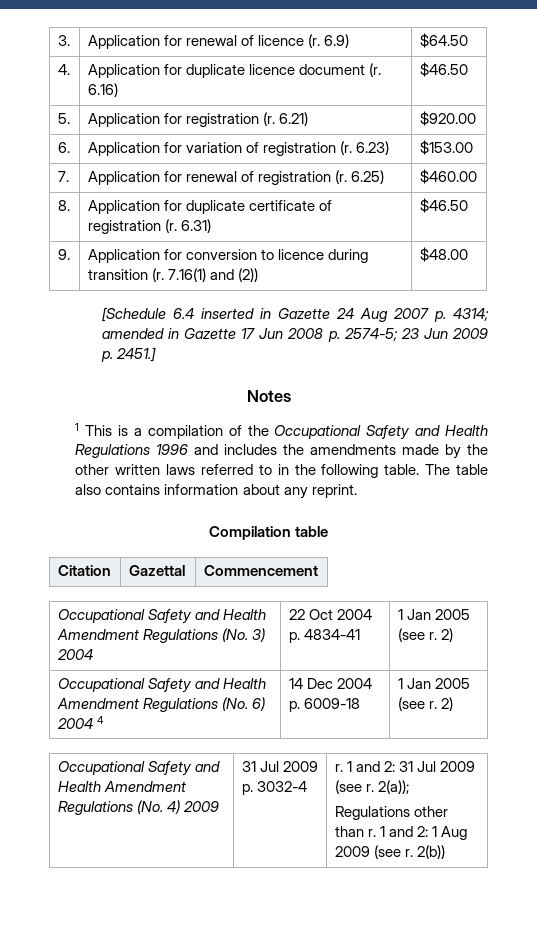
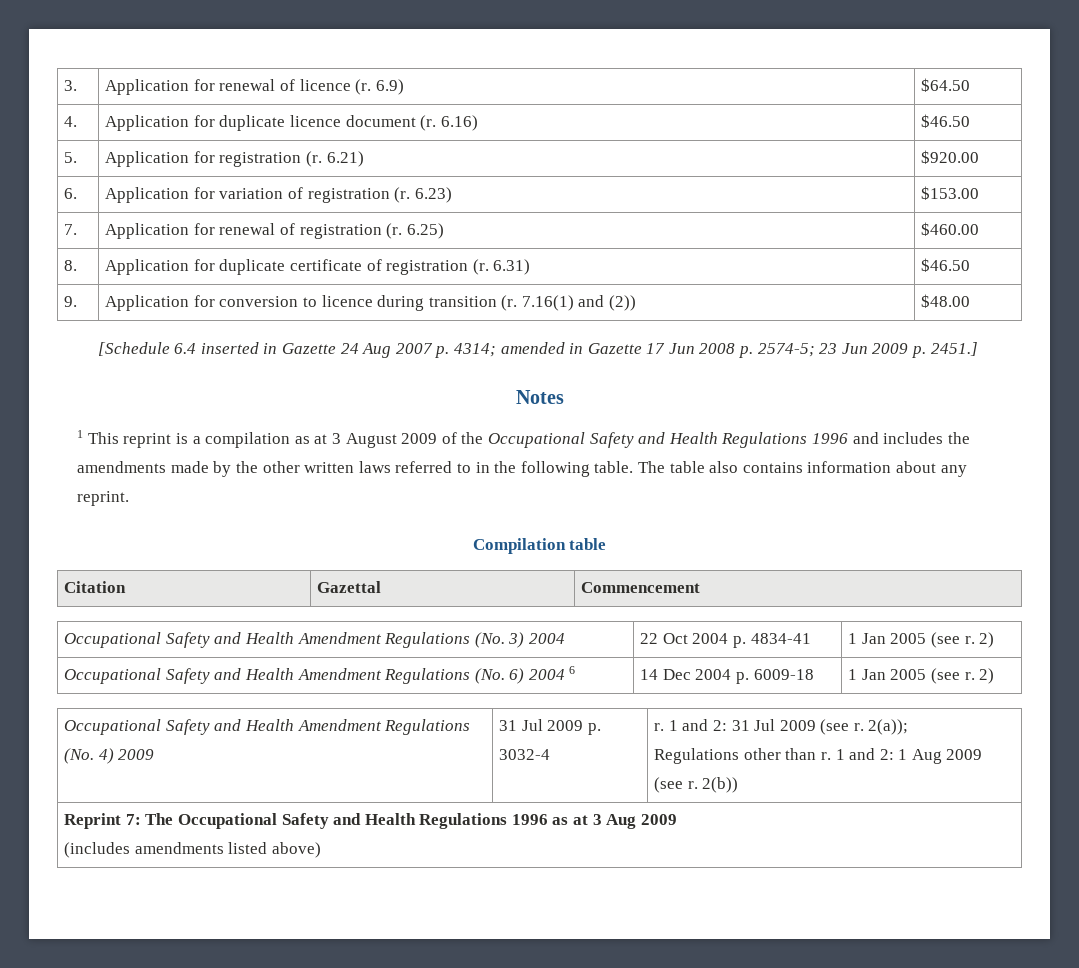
- 1 This is a compilation of the Occupational Safety and Health Regulations 1996 and includes the amendments made by the other written laws referred to in the following table.
+ 1 This reprint is a compilation as at 3 August 2009 of the Occupational Safety and Health Regulations 1996 and includes the amendments made by the other written laws referred to in the following table.
- Occupational Safety and Health Amendment Regulations (No. 6) 2004 4 | 14 Dec 2004 p. 6009-18 | 1 Jan 2005 (see r. 2)
+ Occupational Safety and Health Amendment Regulations (No. 6) 2004 6 | 14 Dec 2004 p. 6009-18 | 1 Jan 2005 (see r. 2)
+ Reprint 7: The Occupational Safety and Health Regulations 1996 as at 3 Aug 2009
+ (includes amendments listed above)

